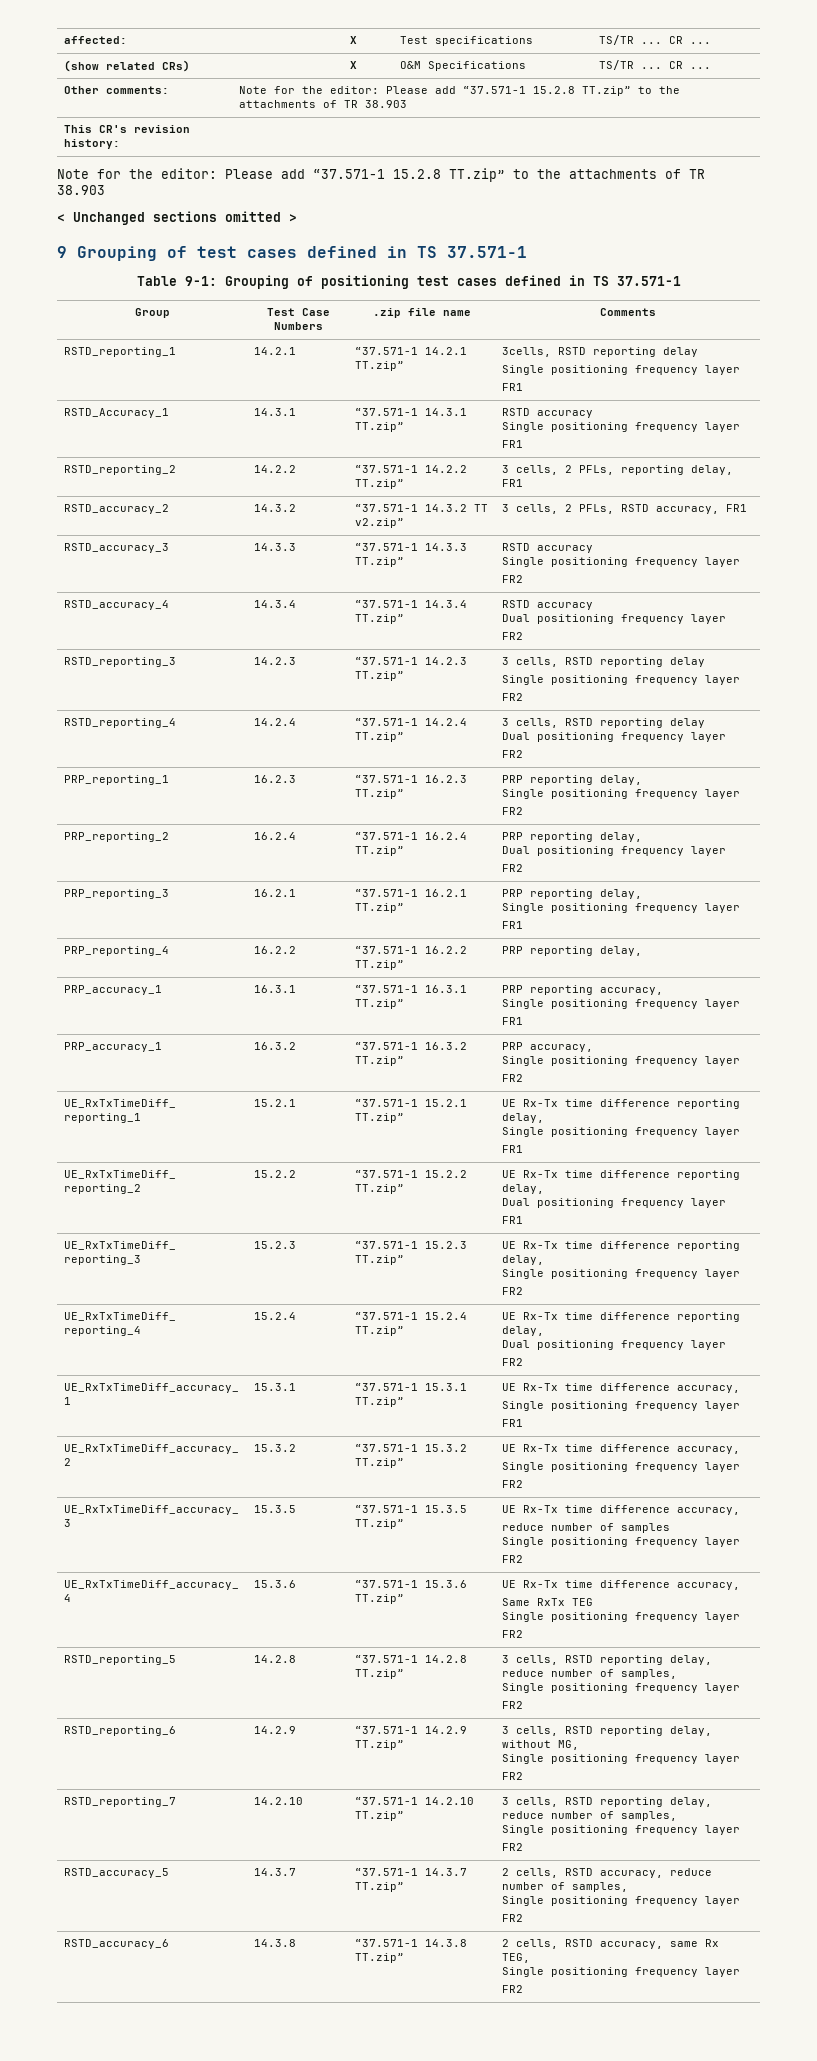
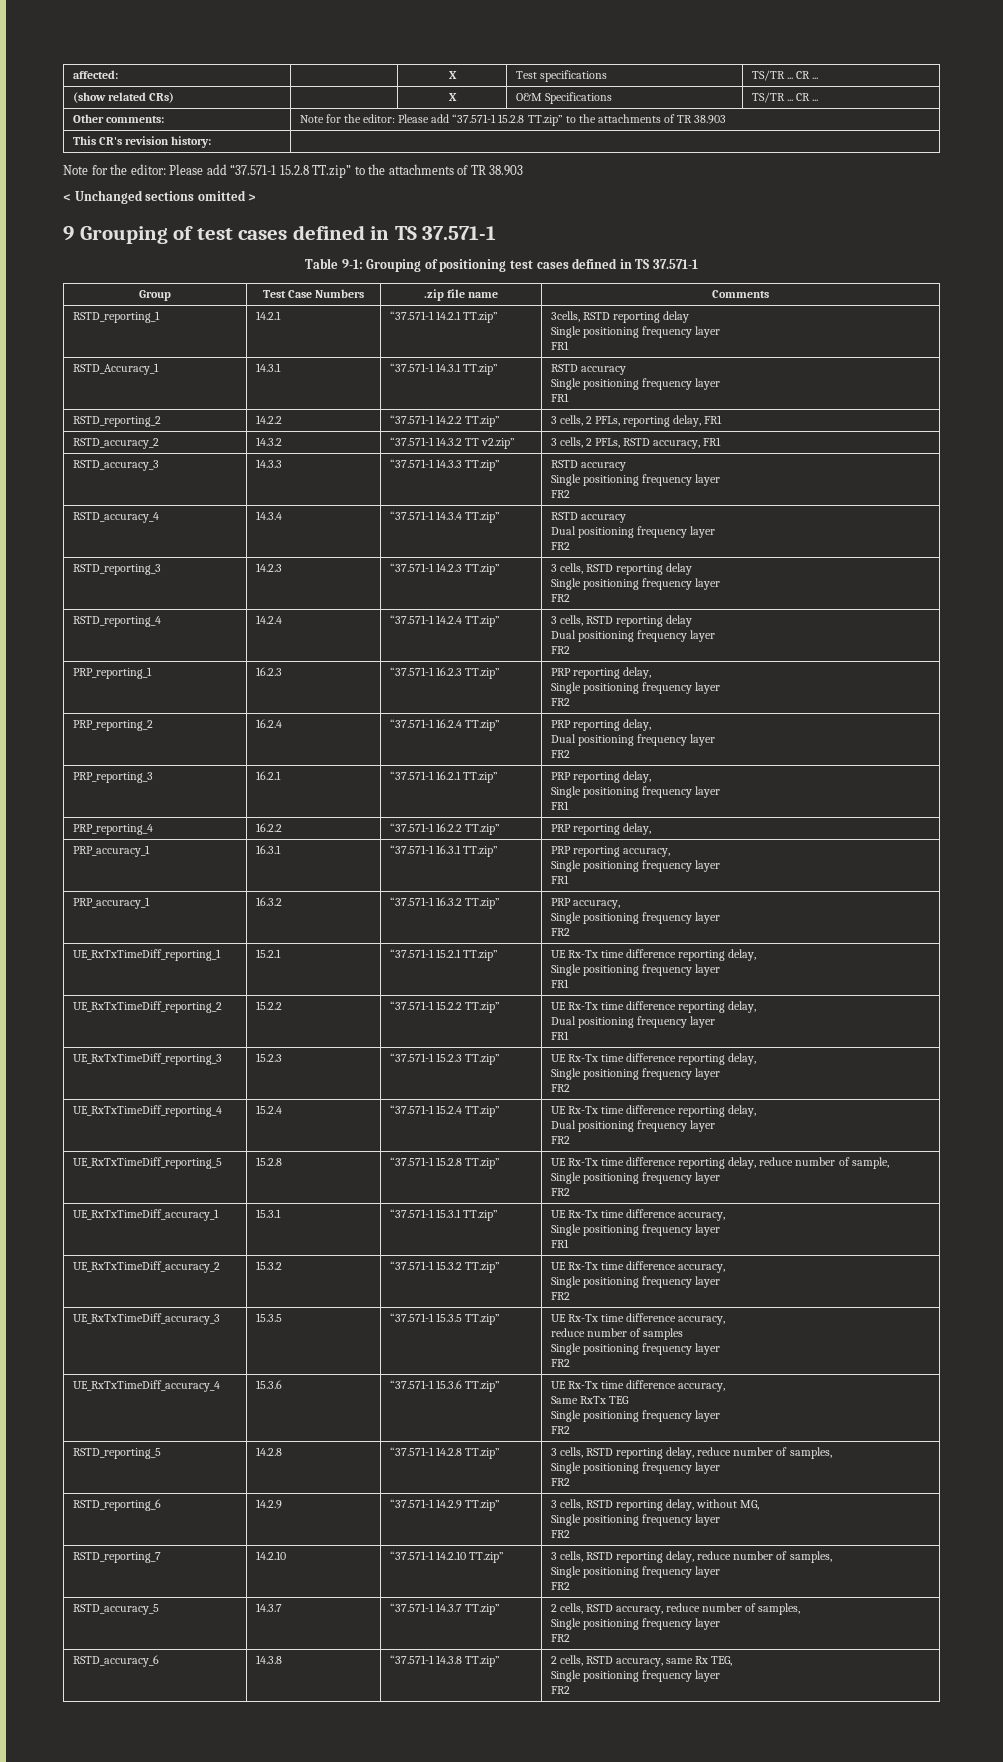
+ UE_RxTxTimeDiff_reporting_5 | 15.2.8 | “37.571-1 15.2.8 TT.zip” | UE Rx-Tx time difference reporting delay, reduce number of sample,
+ Single positioning frequency layer
+ FR2

